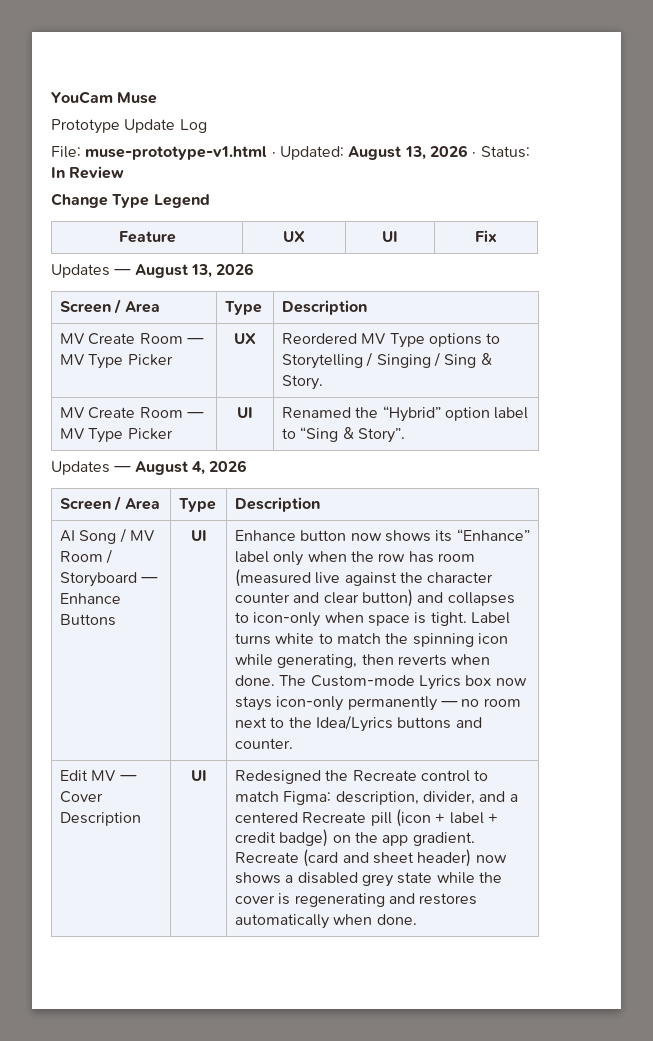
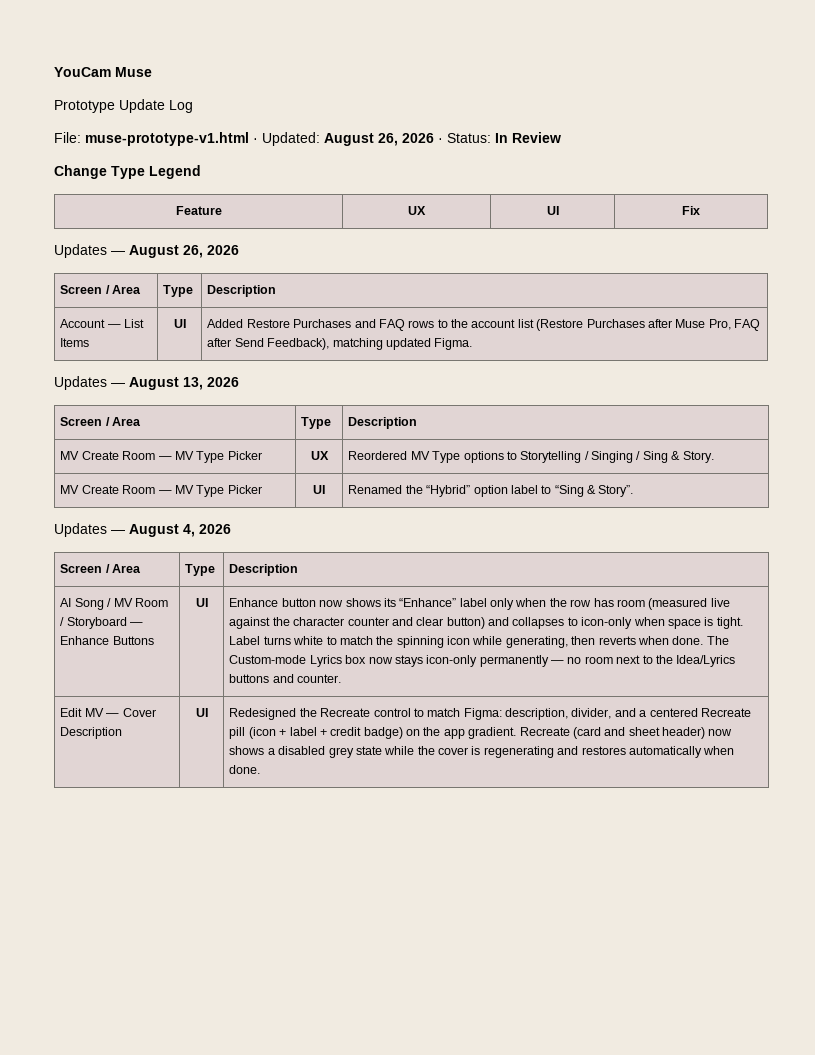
- File: muse-prototype-v1.html · Updated: August 13, 2026 · Status: In Review
+ File: muse-prototype-v1.html · Updated: August 26, 2026 · Status: In Review
+ Updates — August 26, 2026
+ Screen / Area | Type | Description
+ Account — List Items | UI | Added Restore Purchases and FAQ rows to the account list (Restore Purchases after Muse Pro, FAQ after Send Feedback), matching updated Figma.

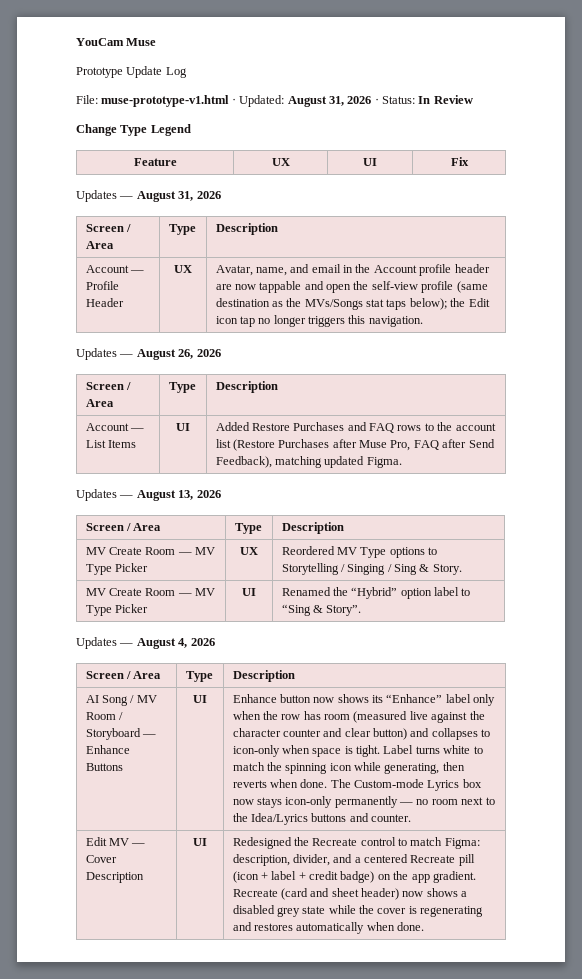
- File: muse-prototype-v1.html · Updated: August 26, 2026 · Status: In Review
+ File: muse-prototype-v1.html · Updated: August 31, 2026 · Status: In Review
+ Updates — August 31, 2026
+ Screen / Area | Type | Description
+ Account — Profile Header | UX | Avatar, name, and email in the Account profile header are now tappable and open the self-view profile (same destination as the MVs/Songs stat taps below); the Edit icon tap no longer triggers this navigation.

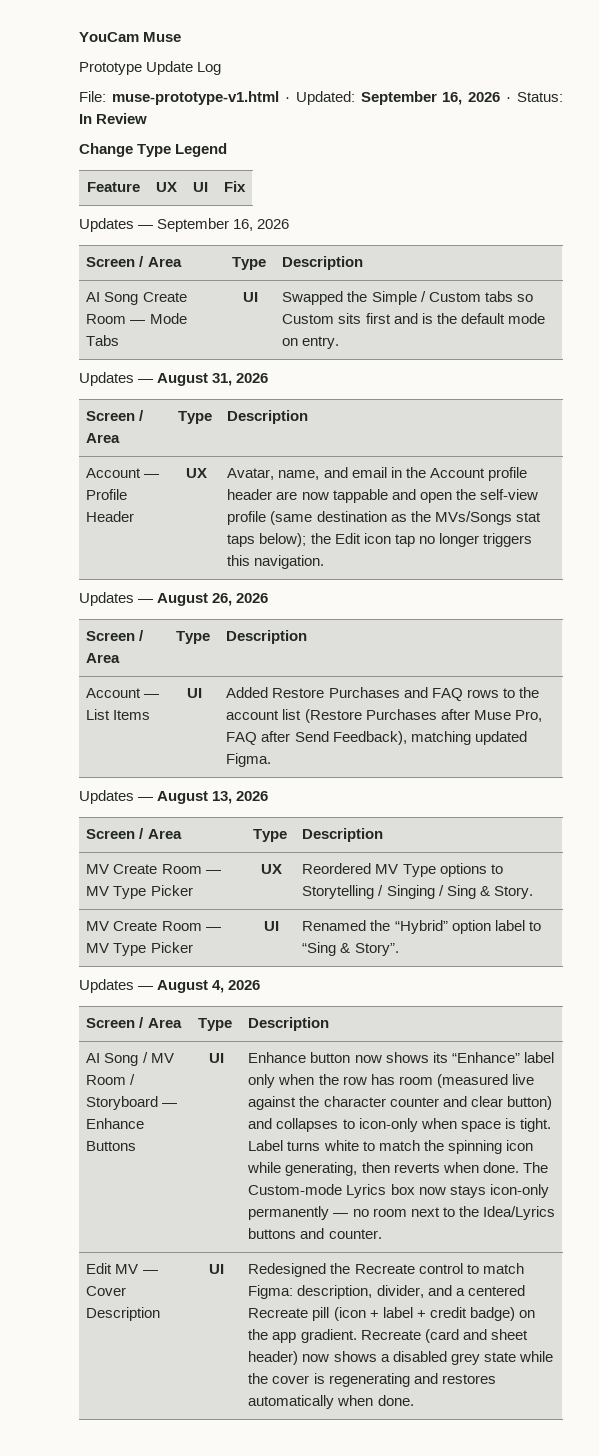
- File: muse-prototype-v1.html · Updated: August 31, 2026 · Status: In Review
+ File: muse-prototype-v1.html · Updated: September 16, 2026 · Status: In Review
+ Updates — September 16, 2026
+ Screen / Area | Type | Description
+ AI Song Create Room — Mode Tabs | UI | Swapped the Simple / Custom tabs so Custom sits first and is the default mode on entry.

